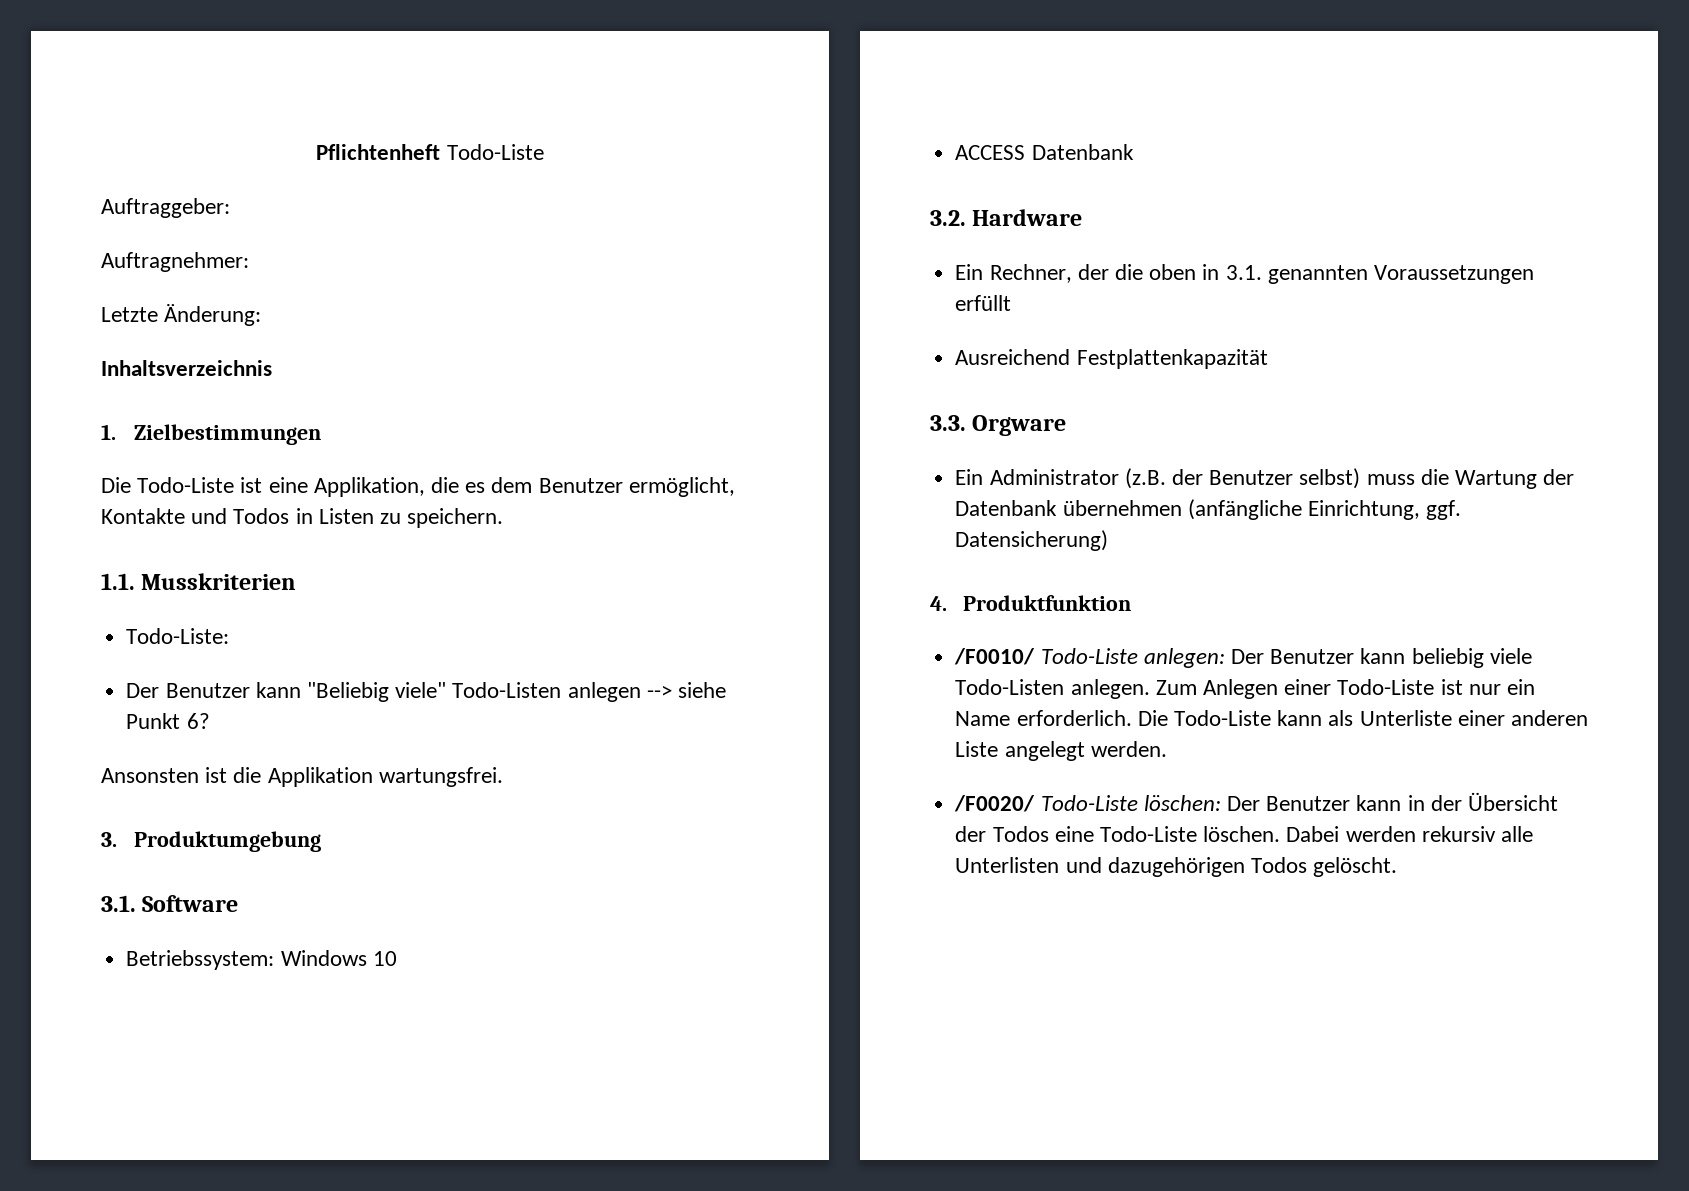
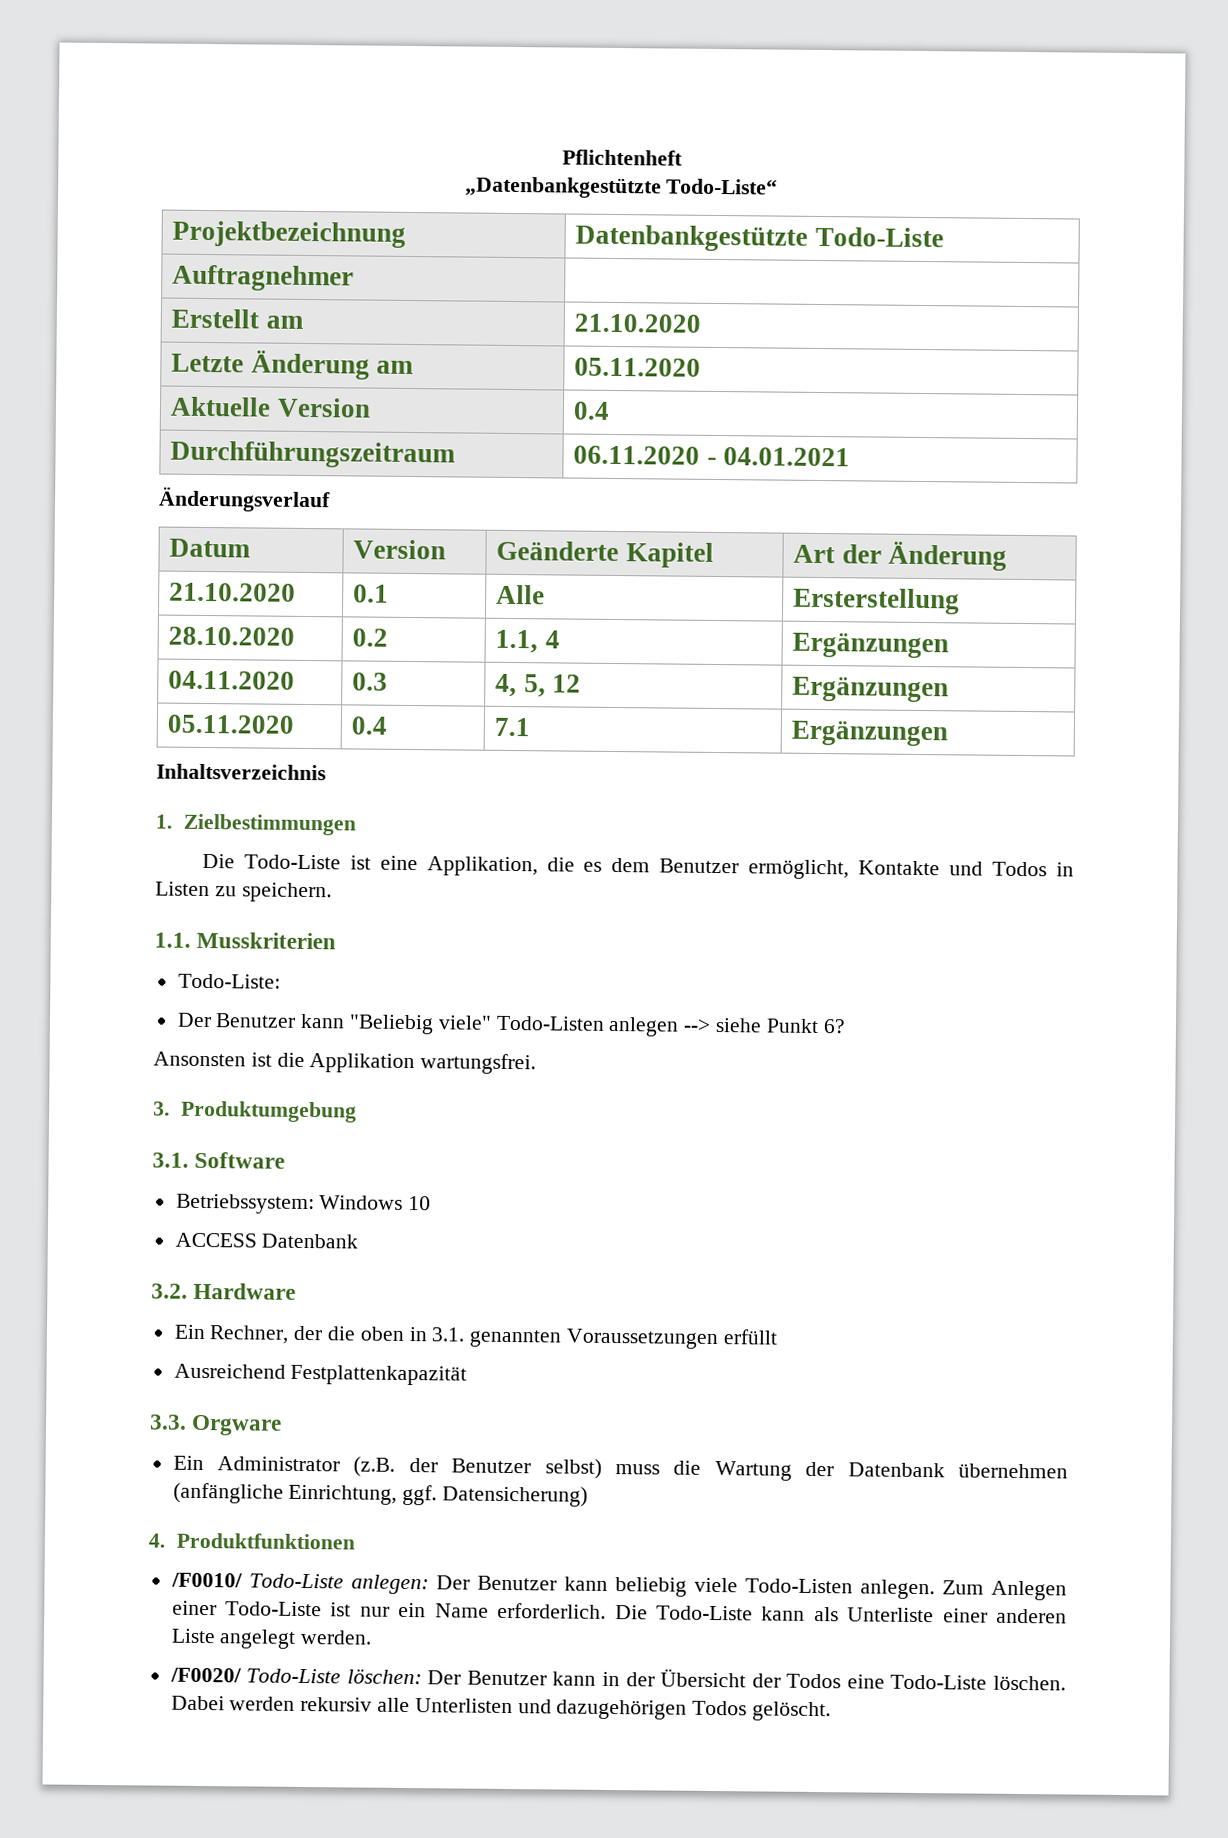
- Pflichtenheft Todo-Liste
- Auftraggeber:
- Auftragnehmer:
- Letzte Änderung:
+ Pflichtenheft
+ „Datenbankgestützte Todo-Liste“
+ Projektbezeichnung | Datenbankgestützte Todo-Liste
+ Auftragnehmer |
+ Erstellt am | 21.10.2020
+ Letzte Änderung am | 05.11.2020
+ Aktuelle Version | 0.4
+ Durchführungszeitraum | 06.11.2020 - 04.01.2021
+ Änderungsverlauf
+ Datum | Version | Geänderte Kapitel | Art der Änderung
+ 21.10.2020 | 0.1 | Alle | Ersterstellung
+ 28.10.2020 | 0.2 | 1.1, 4 | Ergänzungen
+ 04.11.2020 | 0.3 | 4, 5, 12 | Ergänzungen
+ 05.11.2020 | 0.4 | 7.1 | Ergänzungen
- 4. Produktfunktion
+ 4. Produktfunktionen

